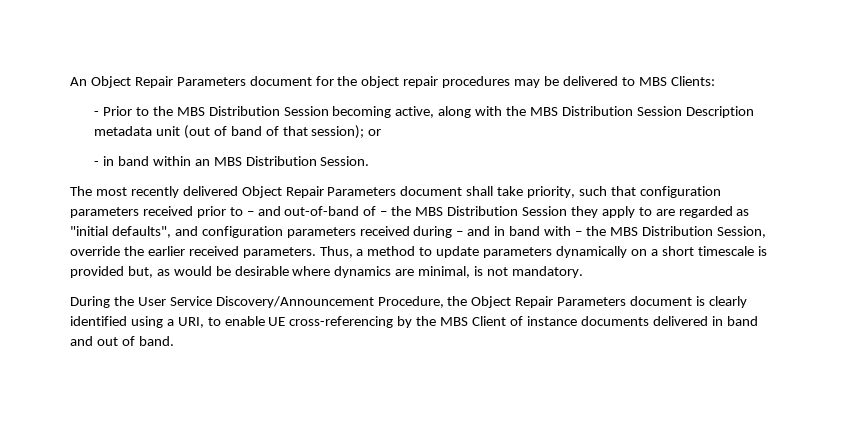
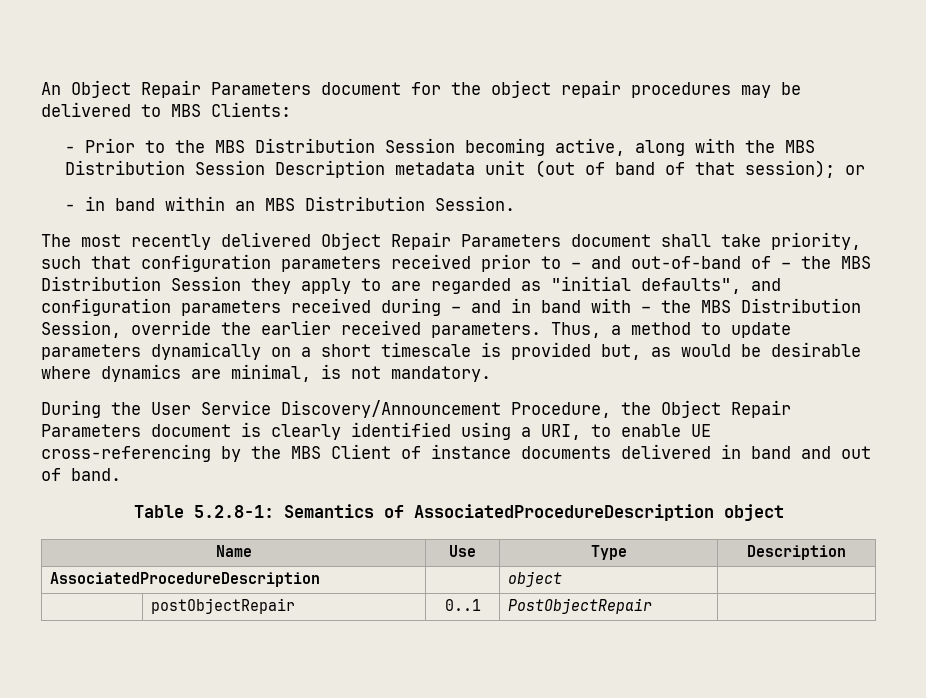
+ Table 5.2.8-1: Semantics of AssociatedProcedureDescription object
+ Name | Use | Type | Description
+ AssociatedProcedureDescription | | object |
+ | postObjectRepair | 0..1 | PostObjectRepair |

